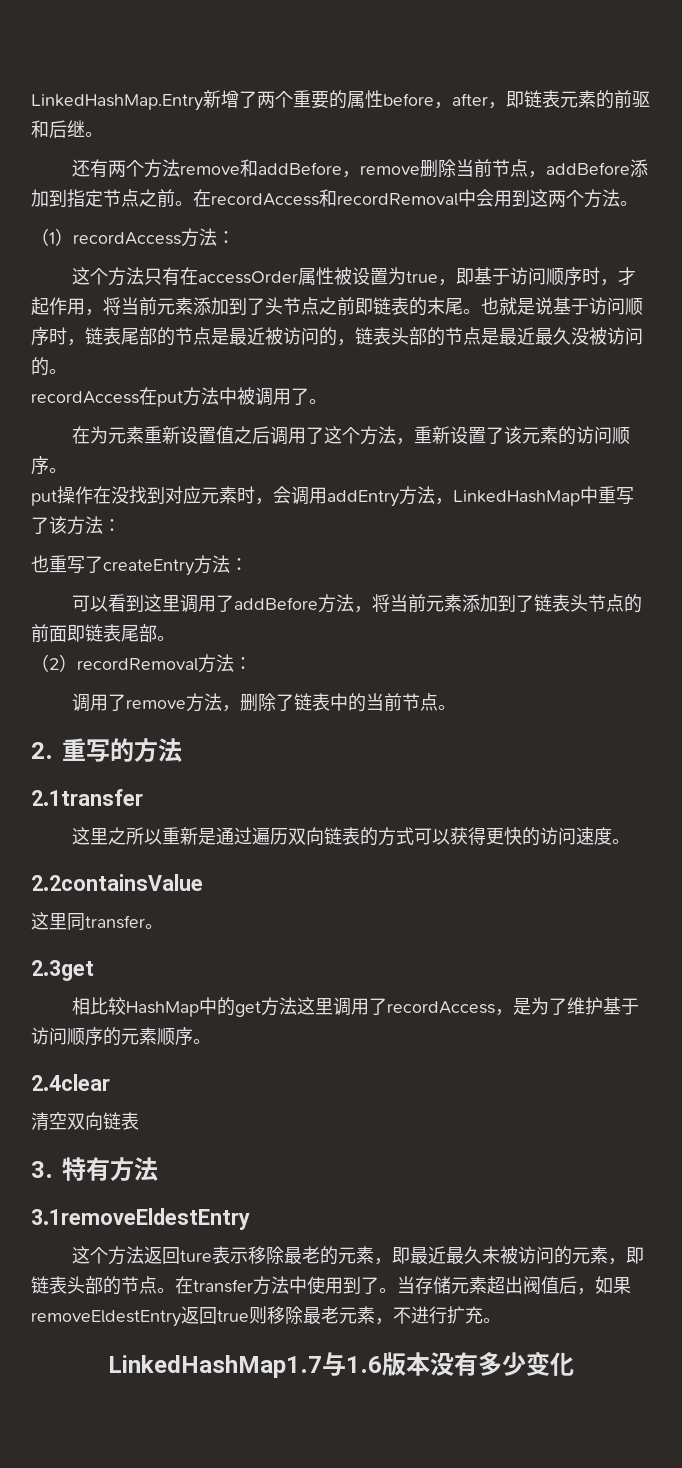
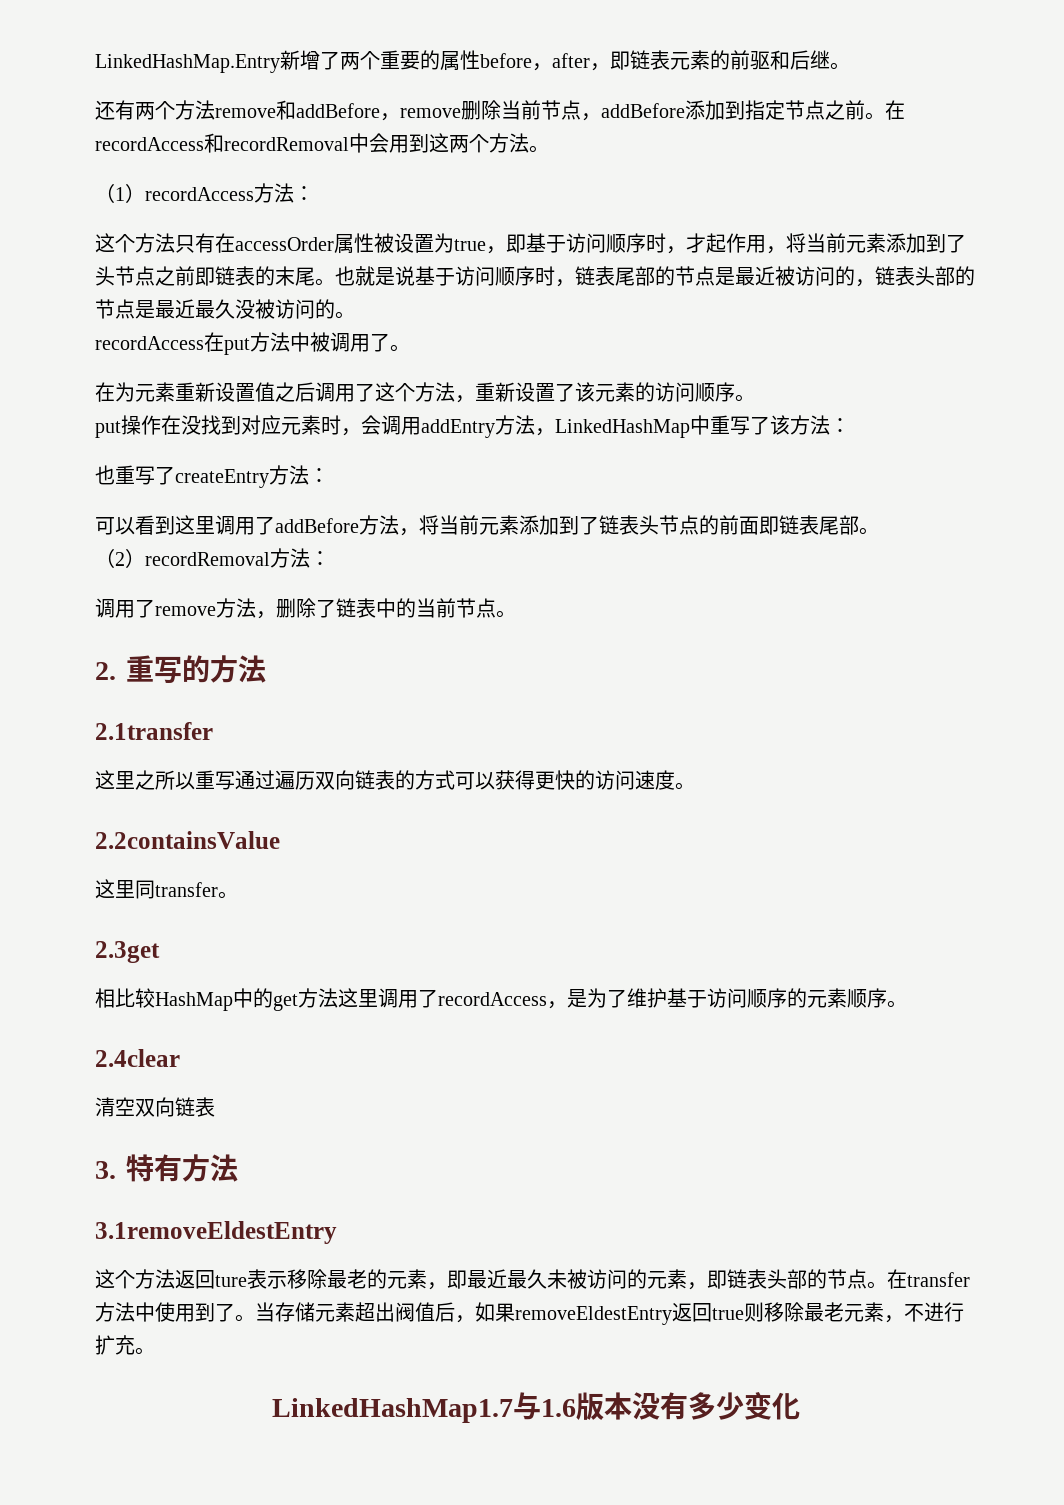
- 这里之所以重新是通过遍历双向链表的方式可以获得更快的访问速度。
+ 这里之所以重写通过遍历双向链表的方式可以获得更快的访问速度。

